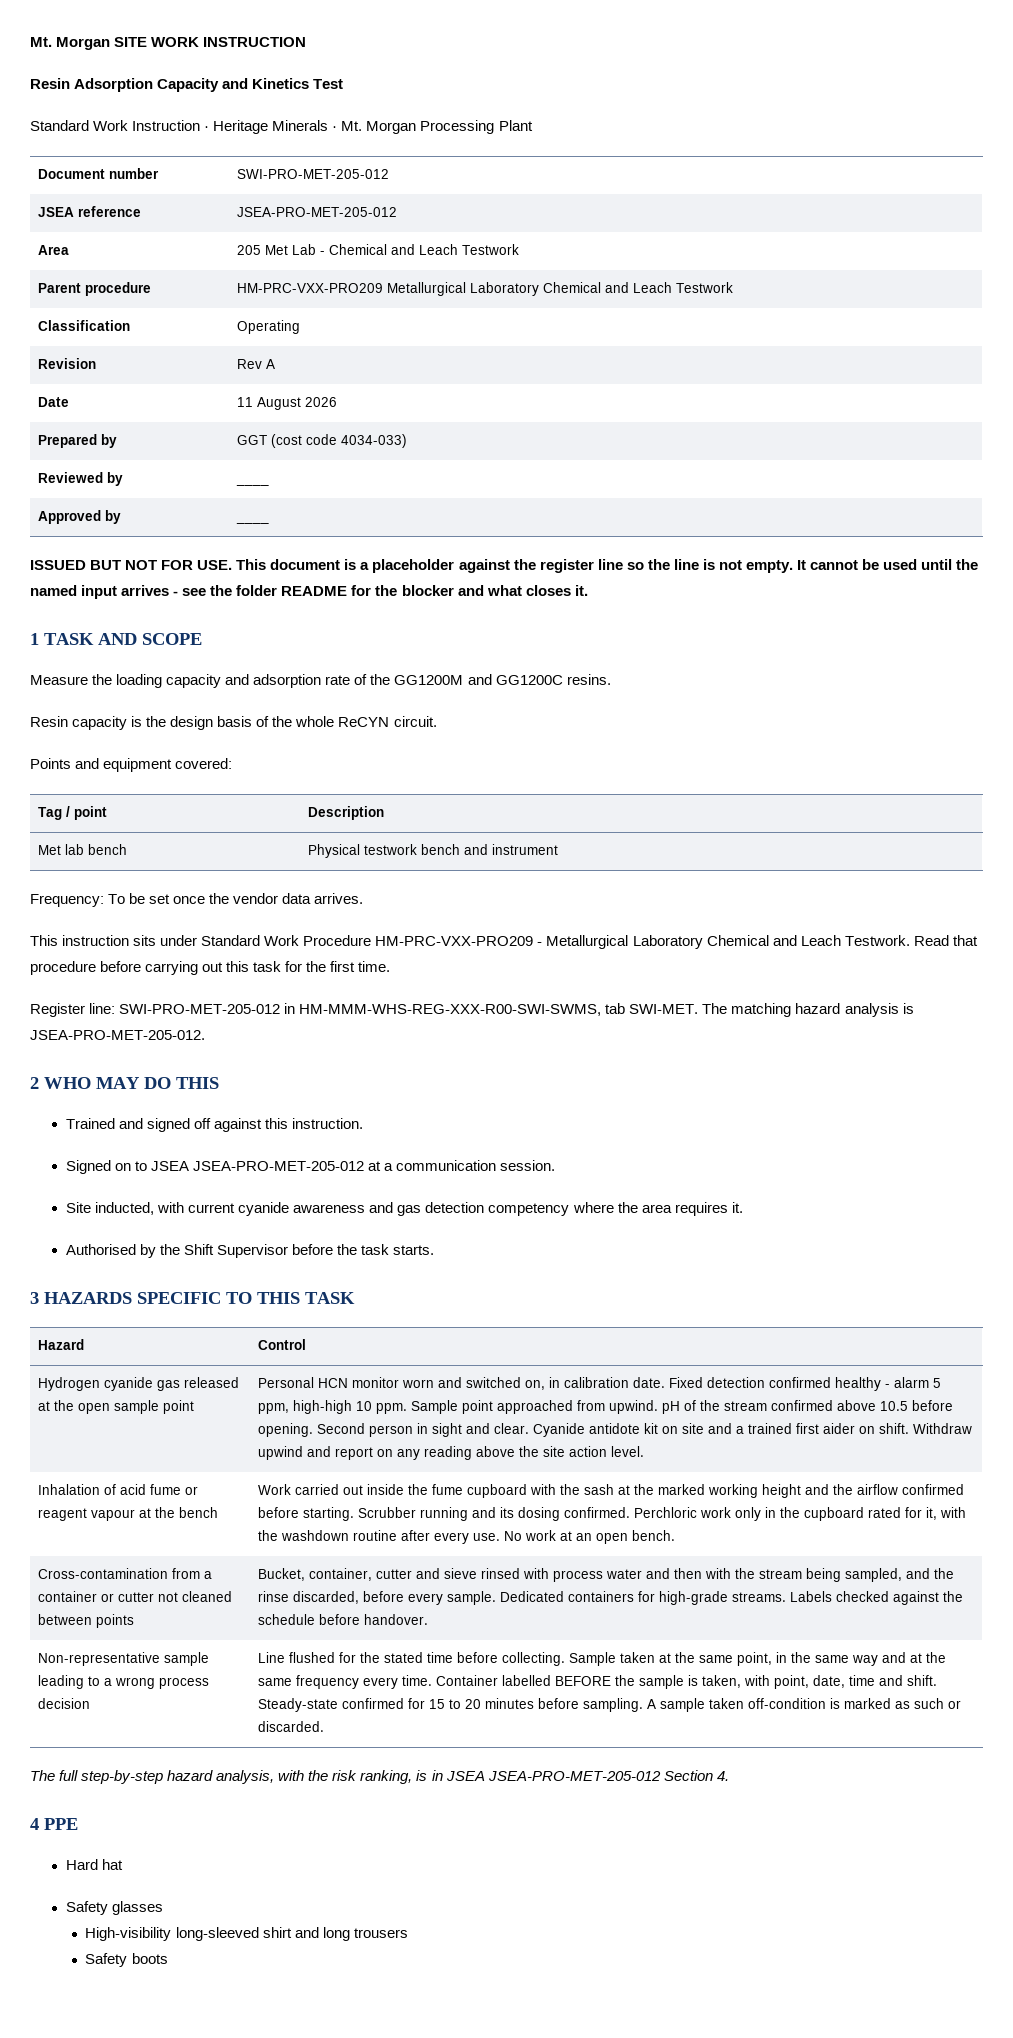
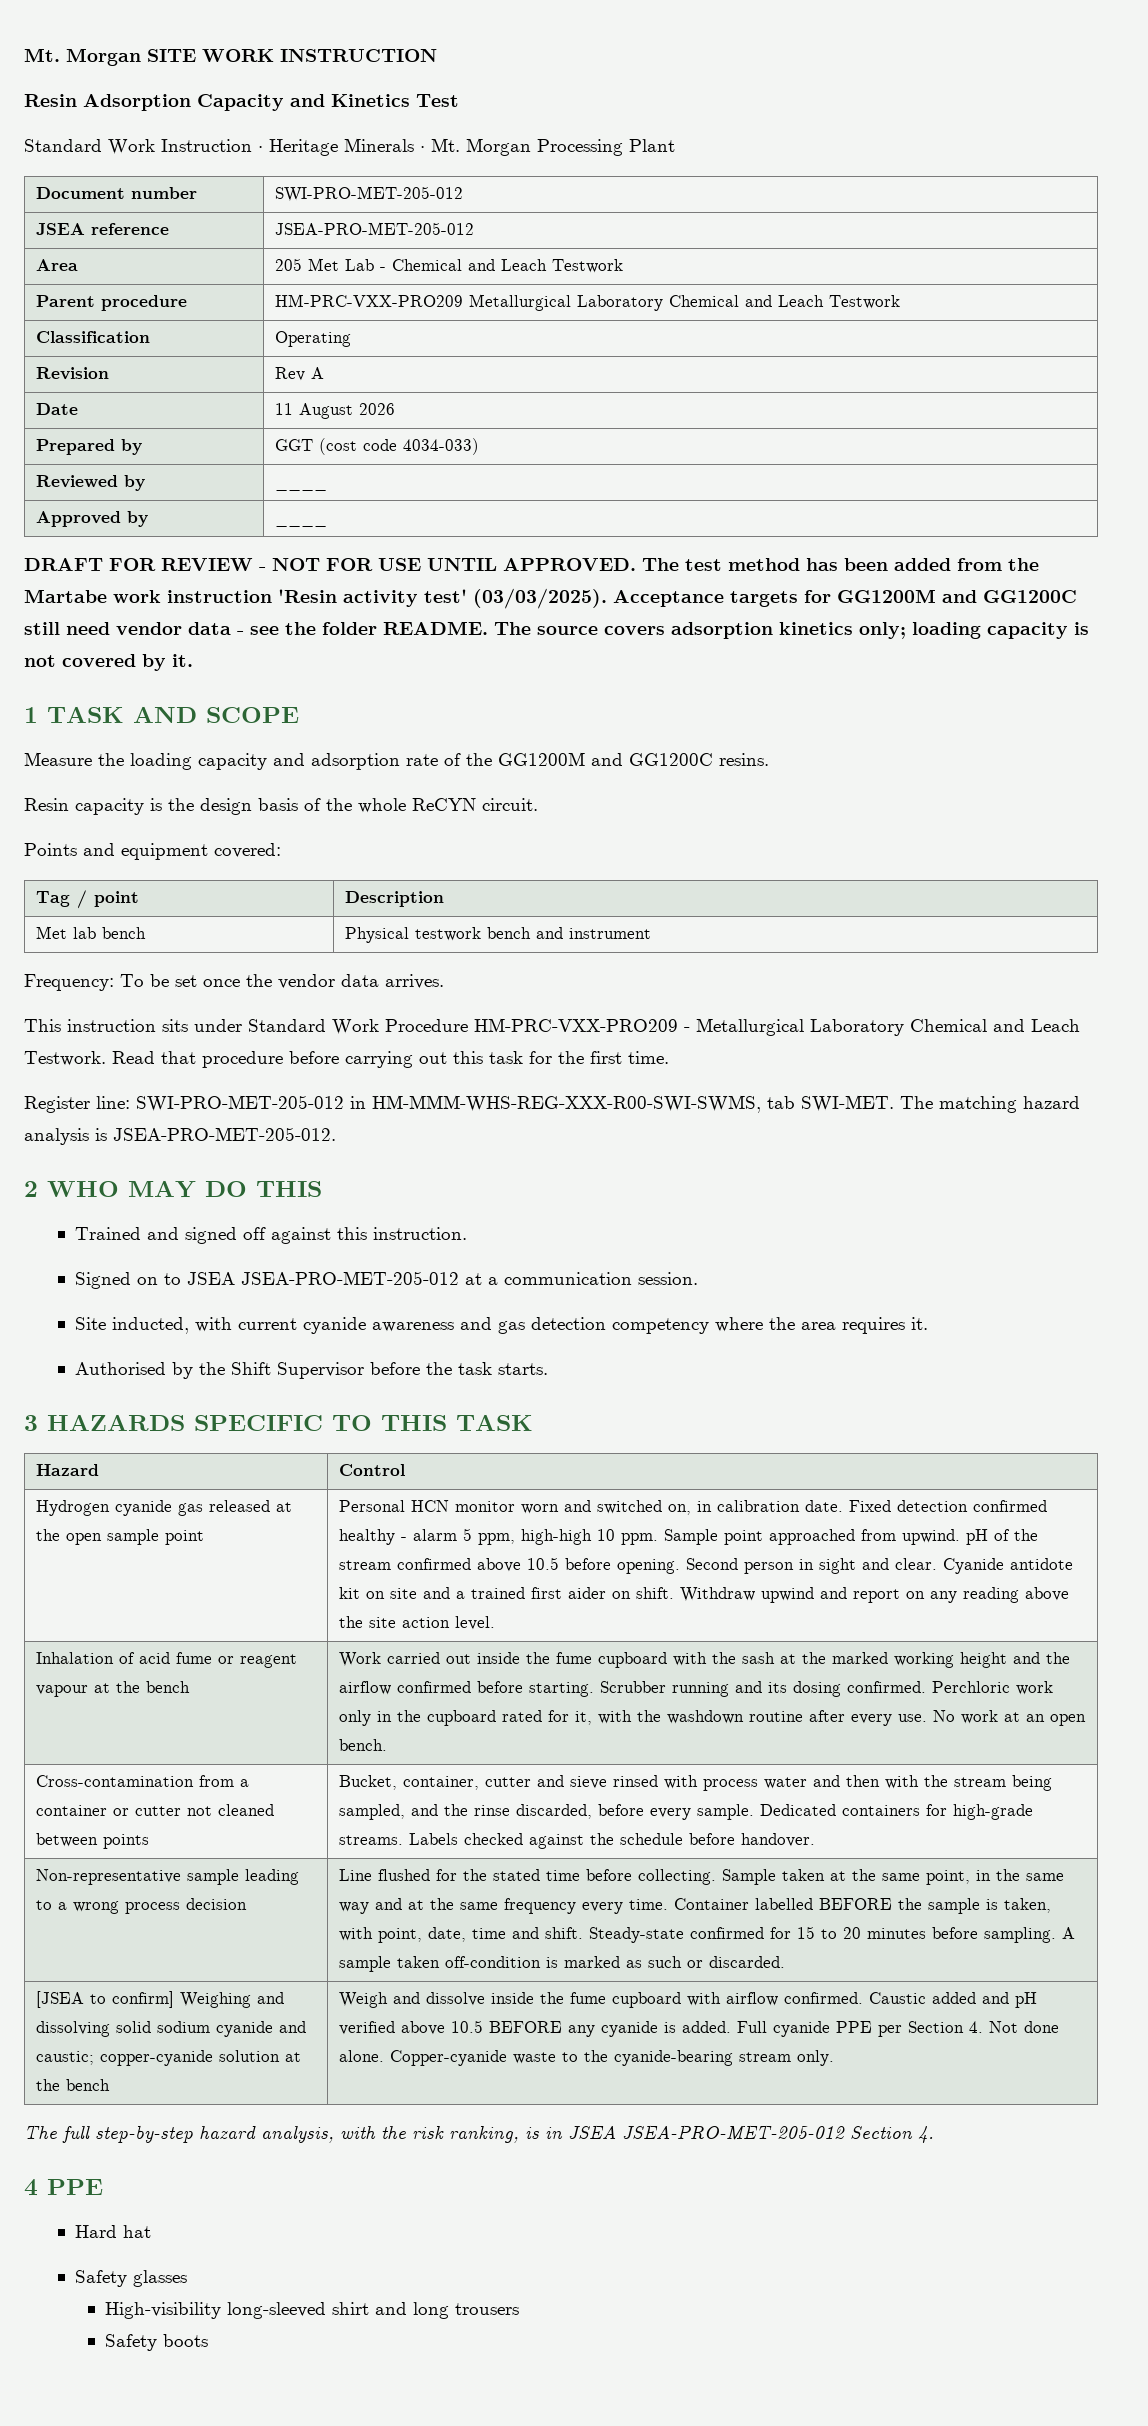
- ISSUED BUT NOT FOR USE. This document is a placeholder against the register line so the line is not empty. It cannot be used until the named input arrives - see the folder README for the blocker and what closes it.
+ DRAFT FOR REVIEW - NOT FOR USE UNTIL APPROVED. The test method has been added from the Martabe work instruction 'Resin activity test' (03/03/2025). Acceptance targets for GG1200M and GG1200C still need vendor data - see the folder README. The source covers adsorption kinetics only; loading capacity is not covered by it.
+ [JSEA to confirm] Weighing and dissolving solid sodium cyanide and caustic; copper-cyanide solution at the bench | Weigh and dissolve inside the fume cupboard with airflow confirmed. Caustic added and pH verified above 10.5 BEFORE any cyanide is added. Full cyanide PPE per Section 4. Not done alone. Copper-cyanide waste to the cyanide-bearing stream only.

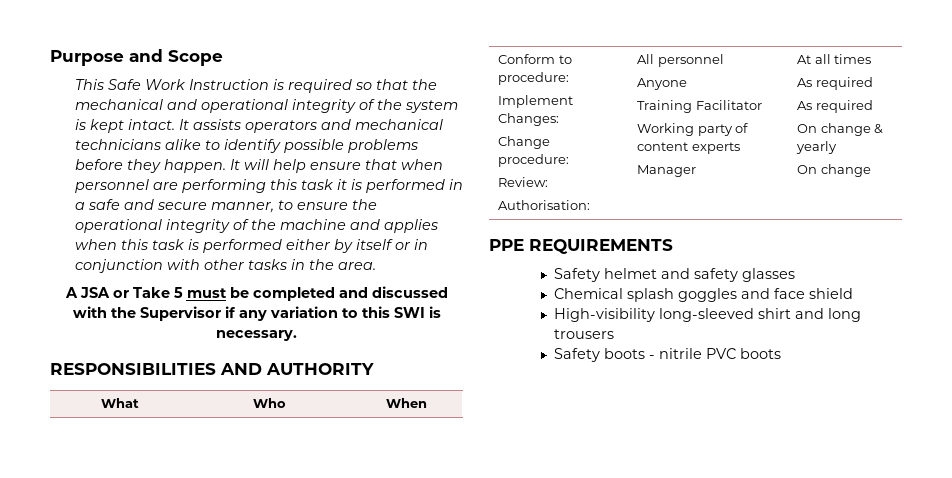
- Mt. Morgan SITE WORK INSTRUCTION
- Resin Adsorption Capacity and Kinetics Test
- Standard Work Instruction · Heritage Minerals · Mt. Morgan Processing Plant
- Document number | SWI-PRO-MET-205-012
- JSEA reference | JSEA-PRO-MET-205-012
- Area | 205 Met Lab - Chemical and Leach Testwork
- Parent procedure | HM-PRC-VXX-PRO209 Metallurgical Laboratory Chemical and Leach Testwork
- Classification | Operating
- Revision | Rev A
- Date | 11 August 2026
- Prepared by | GGT (cost code 4034-033)
- Reviewed by | ____
- Approved by | ____
- DRAFT FOR REVIEW - NOT FOR USE UNTIL APPROVED. The test method has been added from the Martabe work instruction 'Resin activity test' (03/03/2025). Acceptance targets for GG1200M and GG1200C still need vendor data - see the folder README. The source covers adsorption kinetics only; loading capacity is not covered by it.
- 1 TASK AND SCOPE
- Measure the loading capacity and adsorption rate of the GG1200M and GG1200C resins.
- Resin capacity is the design basis of the whole ReCYN circuit.
- Points and equipment covered:
- Tag / point | Description
- Met lab bench | Physical testwork bench and instrument
- Frequency: To be set once the vendor data arrives.
- This instruction sits under Standard Work Procedure HM-PRC-VXX-PRO209 - Metallurgical Laboratory Chemical and Leach Testwork. Read that procedure before carrying out this task for the first time.
- Register line: SWI-PRO-MET-205-012 in HM-MMM-WHS-REG-XXX-R00-SWI-SWMS, tab SWI-MET. The matching hazard analysis is JSEA-PRO-MET-205-012.
- 2 WHO MAY DO THIS
- Trained and signed off against this instruction.
- Signed on to JSEA JSEA-PRO-MET-205-012 at a communication session.
- Site inducted, with current cyanide awareness and gas detection competency where the area requires it.
- Authorised by the Shift Supervisor before the task starts.
- 3 HAZARDS SPECIFIC TO THIS TASK
- Hazard | Control
- Hydrogen cyanide gas released at the open sample point | Personal HCN monitor worn and switched on, in calibration date. Fixed detection confirmed healthy - alarm 5 ppm, high-high 10 ppm. Sample point approached from upwind. pH of the stream confirmed above 10.5 before opening. Second person in sight and clear. Cyanide antidote kit on site and a trained first aider on shift. Withdraw upwind and report on any reading above the site action level.
- Inhalation of acid fume or reagent vapour at the bench | Work carried out inside the fume cupboard with the sash at the marked working height and the airflow confirmed before starting. Scrubber running and its dosing confirmed. Perchloric work only in the cupboard rated for it, with the washdown routine after every use. No work at an open bench.
- Cross-contamination from a container or cutter not cleaned between points | Bucket, container, cutter and sieve rinsed with process water and then with the stream being sampled, and the rinse discarded, before every sample. Dedicated containers for high-grade streams. Labels checked against the schedule before handover.
- Non-representative sample leading to a wrong process decision | Line flushed for the stated time before collecting. Sample taken at the same point, in the same way and at the same frequency every time. Container labelled BEFORE the sample is taken, with point, date, time and shift. Steady-state confirmed for 15 to 20 minutes before sampling. A sample taken off-condition is marked as such or discarded.
- [JSEA to confirm] Weighing and dissolving solid sodium cyanide and caustic; copper-cyanide solution at the bench | Weigh and dissolve inside the fume cupboard with airflow confirmed. Caustic added and pH verified above 10.5 BEFORE any cyanide is added. Full cyanide PPE per Section 4. Not done alone. Copper-cyanide waste to the cyanide-bearing stream only.
- The full step-by-step hazard analysis, with the risk ranking, is in JSEA JSEA-PRO-MET-205-012 Section 4.
- 4 PPE
- Hard hat
- Safety glasses
+ Purpose and Scope
+ This Safe Work Instruction is required so that the mechanical and operational integrity of the system is kept intact. It assists operators and mechanical technicians alike to identify possible problems before they happen. It will help ensure that when personnel are performing this task it is performed in a safe and secure manner, to ensure the operational integrity of the machine and applies when this task is performed either by itself or in conjunction with other tasks in the area.
+ A JSA or Take 5 must be completed and discussed with the Supervisor if any variation to this SWI is necessary.
+ RESPONSIBILITIES AND AUTHORITY
+ What | Who | When
+ Conform to procedure:
+ Implement Changes:
+ Change procedure:
+ Review:
+ Authorisation: | All personnel
+ Anyone
+ Training Facilitator
+ Working party of content experts
+ Manager | At all times
+ As required
+ As required
+ On change & yearly
+ On change
+ PPE REQUIREMENTS
+ Safety helmet and safety glasses
+ Chemical splash goggles and face shield
- Safety boots
+ Safety boots - nitrile PVC boots

